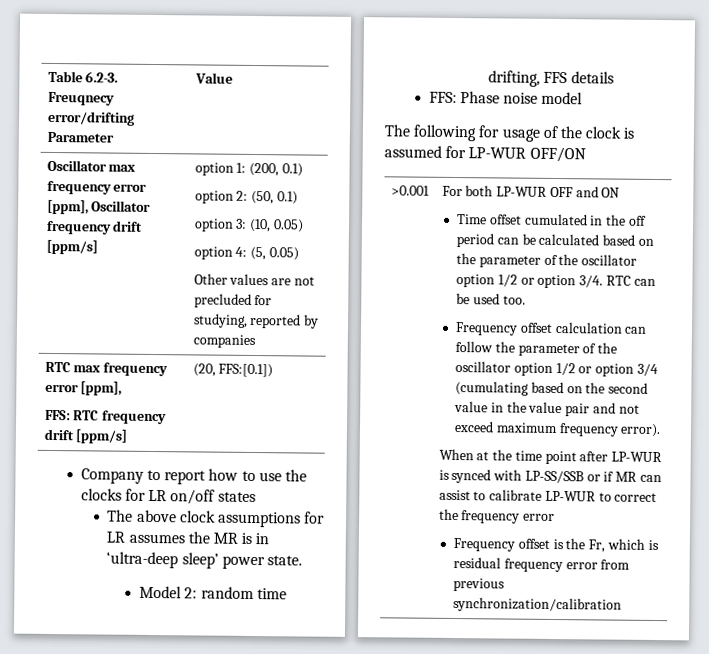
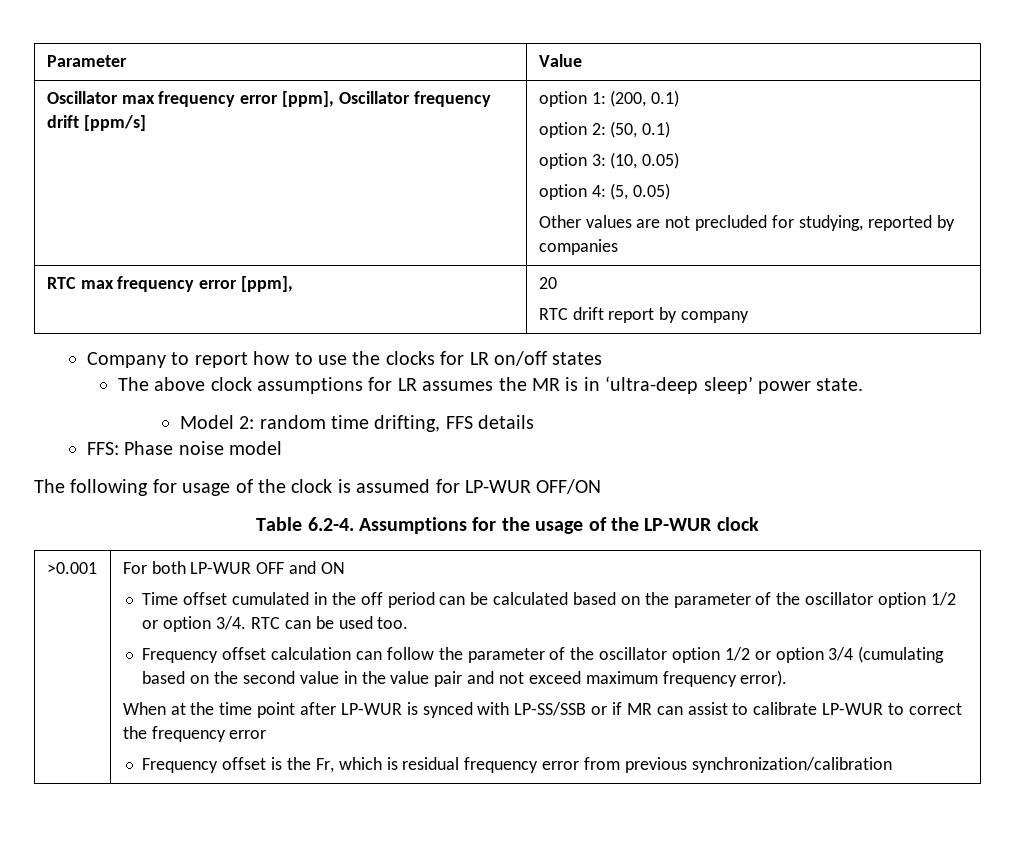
- Table 6.2-3. Freuqnecy error/drifting Parameter | Value
+ Parameter | Value
- RTC max frequency error [ppm],
- FFS: RTC frequency drift [ppm/s] | (20, FFS:[0.1])
+ RTC max frequency error [ppm], | 20
+ RTC drift report by company
+ Table 6.2-4. Assumptions for the usage of the LP-WUR clock

